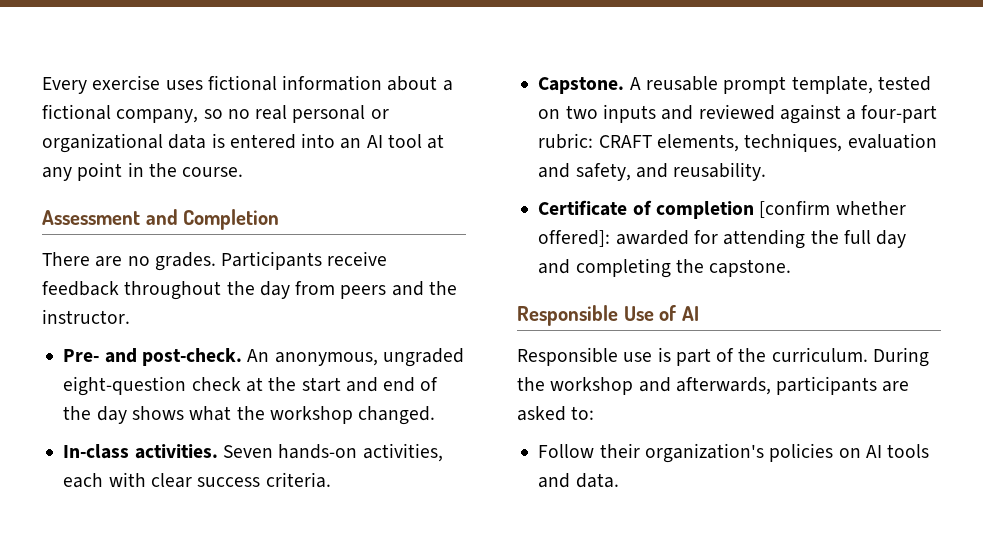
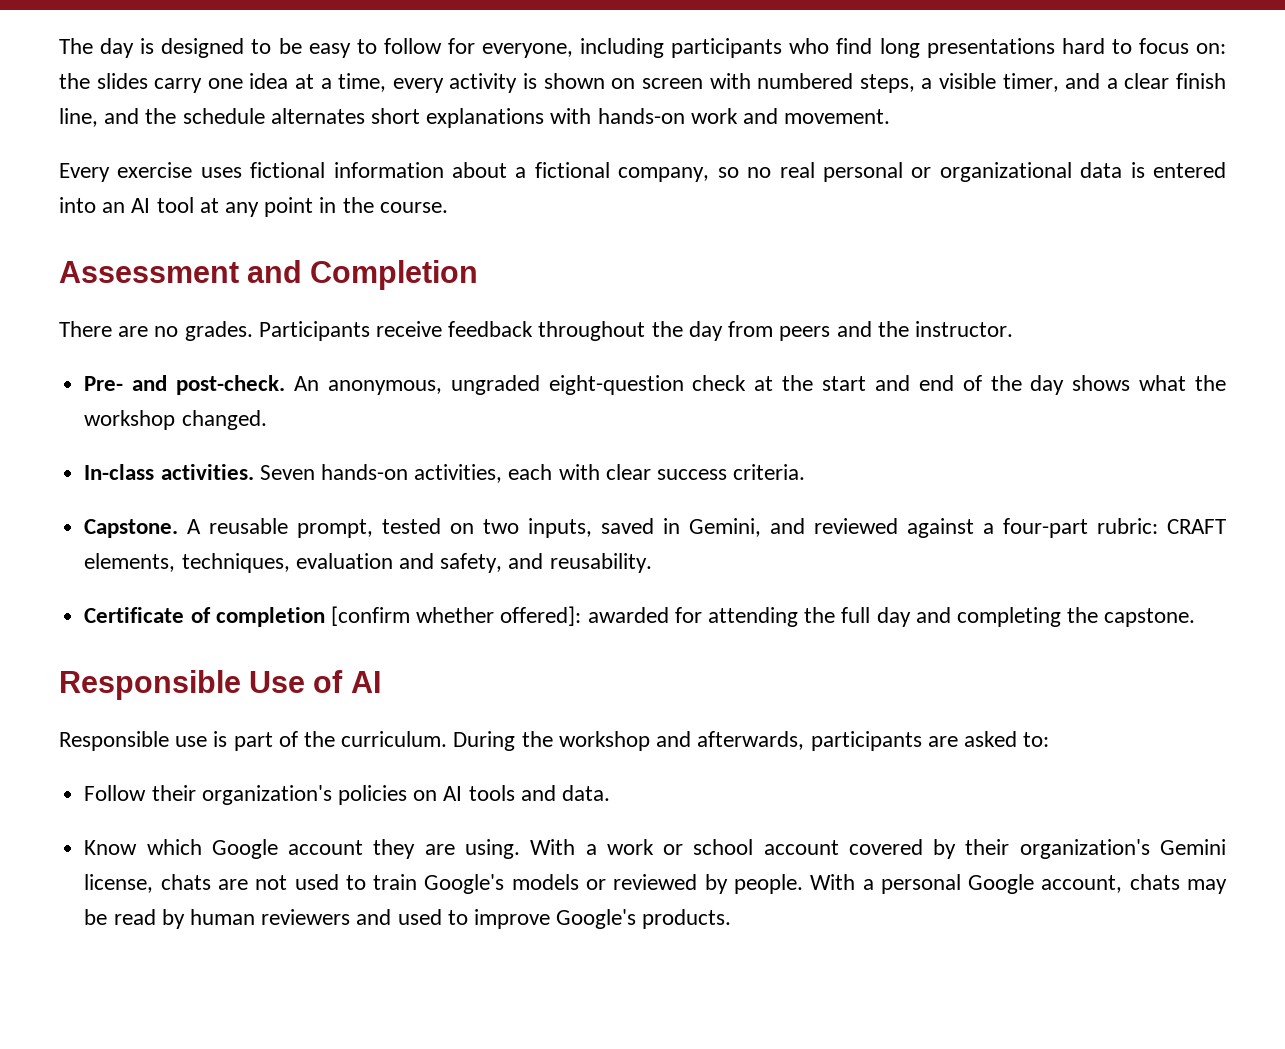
+ The day is designed to be easy to follow for everyone, including participants who find long presentations hard to focus on: the slides carry one idea at a time, every activity is shown on screen with numbered steps, a visible timer, and a clear finish line, and the schedule alternates short explanations with hands-on work and movement.
- A reusable prompt template, tested on two inputs and reviewed against a four-part rubric: CRAFT elements, techniques, evaluation and safety, and reusability.
+ A reusable prompt, tested on two inputs, saved in Gemini, and reviewed against a four-part rubric: CRAFT elements, techniques, evaluation and safety, and reusability.
+ Know which Google account they are using. With a work or school account covered by their organization's Gemini license, chats are not used to train Google's models or reviewed by people. With a personal Google account, chats may be read by human reviewers and used to improve Google's products.

